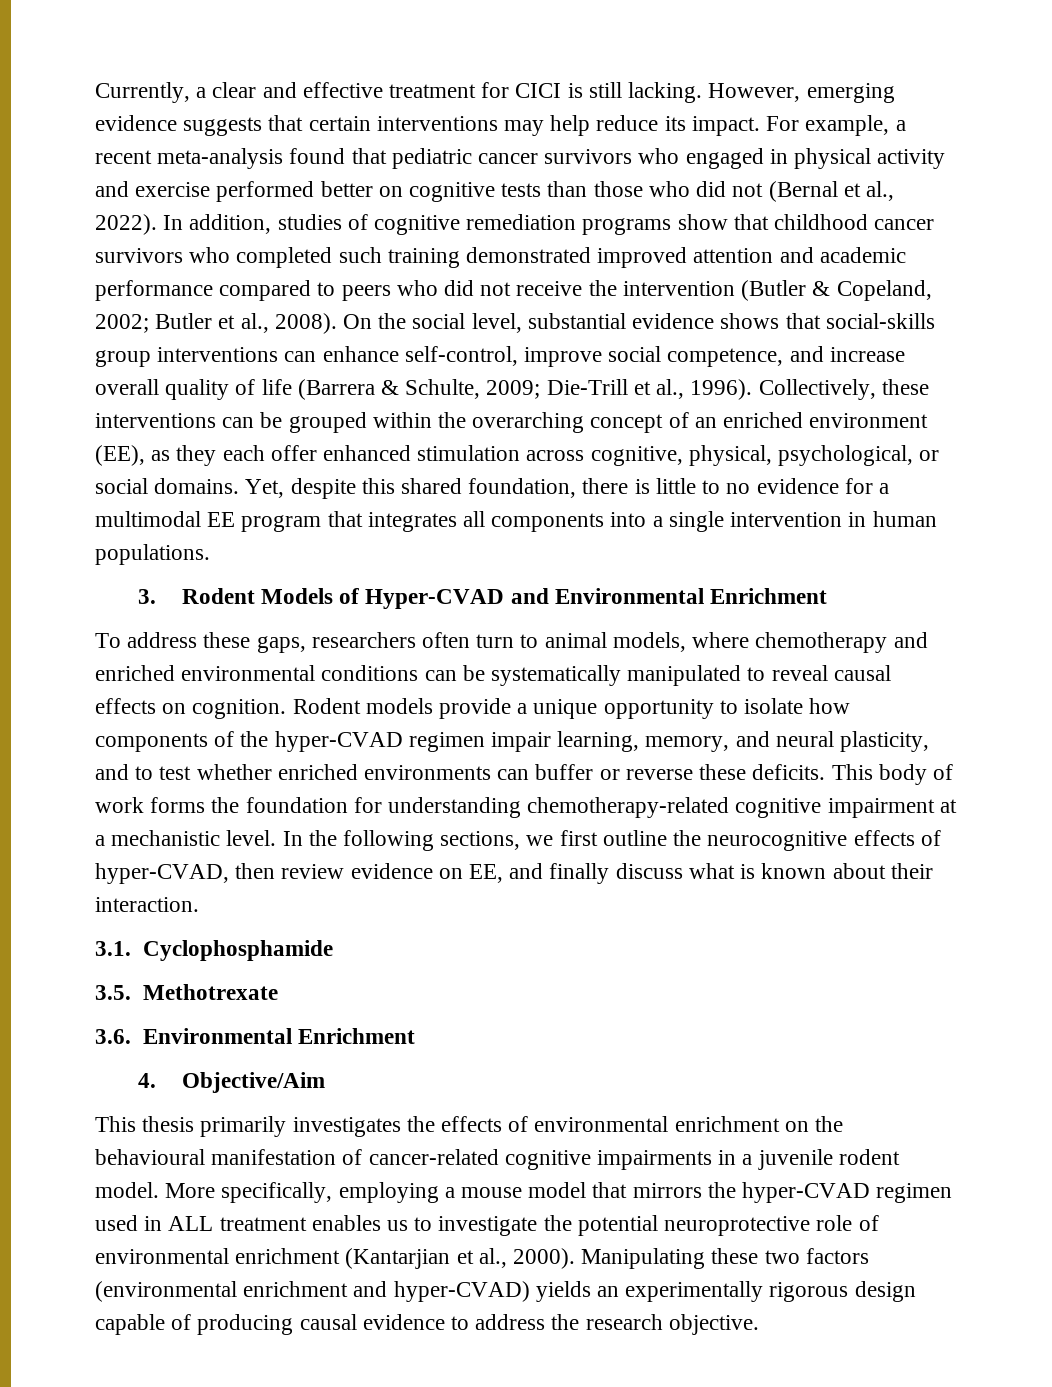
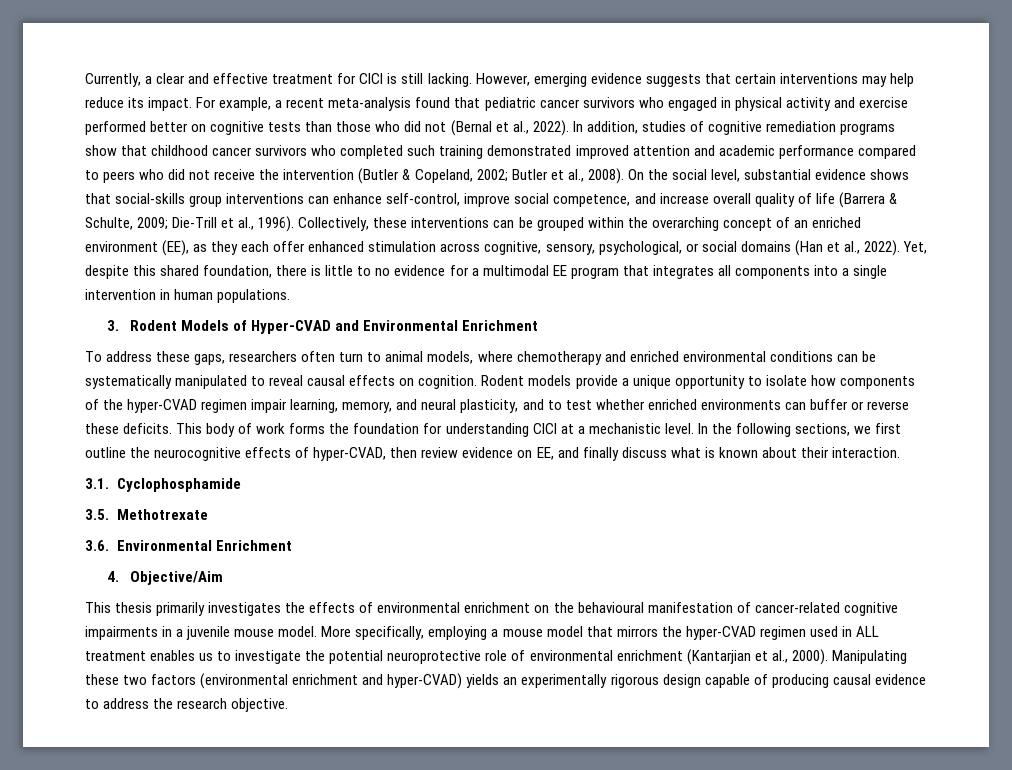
- Collectively, these interventions can be grouped within the overarching concept of an enriched environment (EE), as they each offer enhanced stimulation across cognitive, physical, psychological, or social domains.
+ Collectively, these interventions can be grouped within the overarching concept of an enriched environment (EE), as they each offer enhanced stimulation across cognitive, sensory, psychological, or social domains (Han et al., 2022).
- This body of work forms the foundation for understanding chemotherapy-related cognitive impairment at a mechanistic level.
+ This body of work forms the foundation for understanding CICI at a mechanistic level.
- This thesis primarily investigates the effects of environmental enrichment on the behavioural manifestation of cancer-related cognitive impairments in a juvenile rodent model.
+ This thesis primarily investigates the effects of environmental enrichment on the behavioural manifestation of cancer-related cognitive impairments in a juvenile mouse model.

